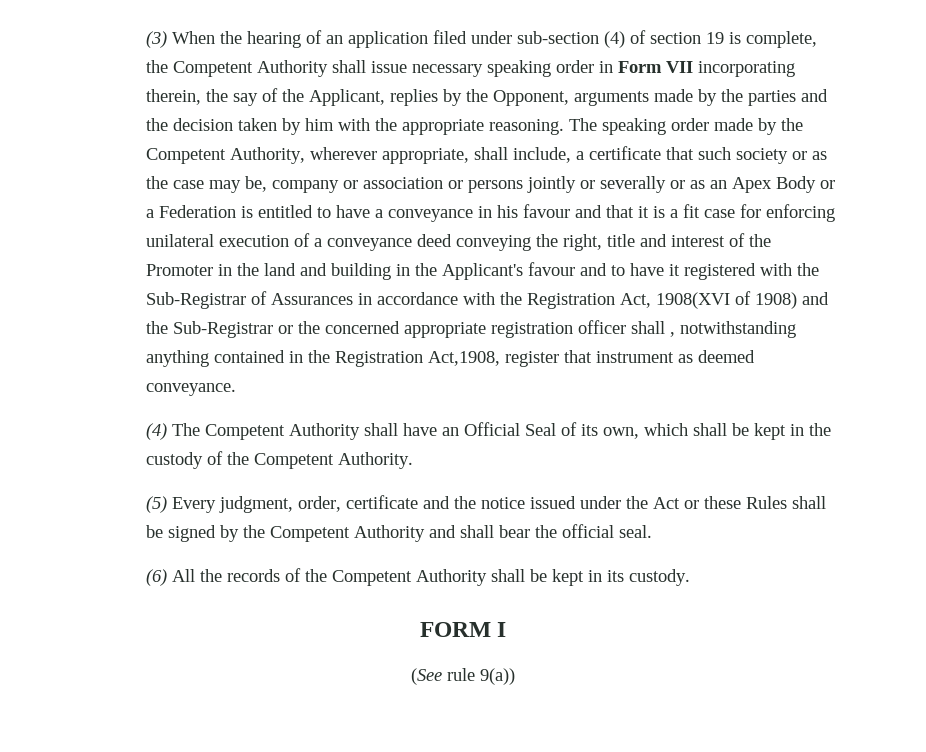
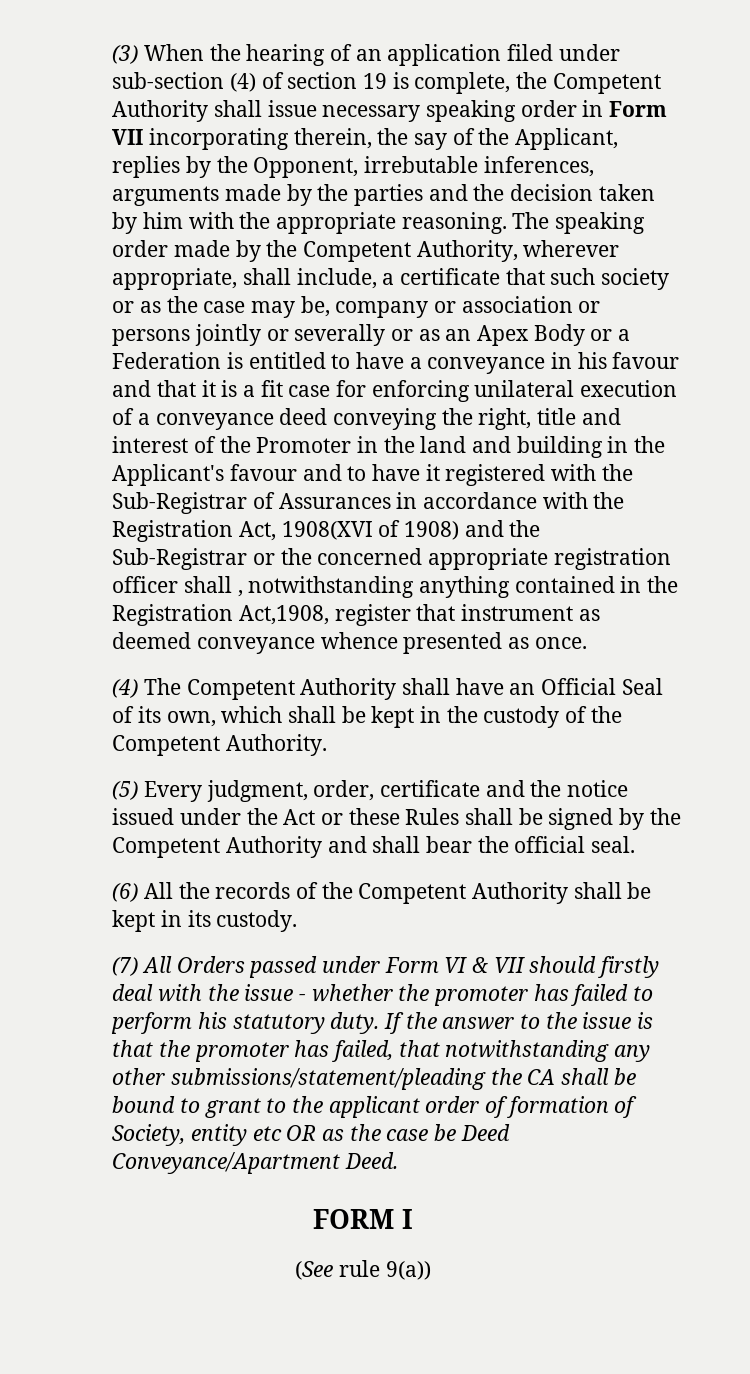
- (3) When the hearing of an application filed under sub-section (4) of section 19 is complete, the Competent Authority shall issue necessary speaking order in Form VII incorporating therein, the say of the Applicant, replies by the Opponent, arguments made by the parties and the decision taken by him with the appropriate reasoning.
+ (3) When the hearing of an application filed under sub-section (4) of section 19 is complete, the Competent Authority shall issue necessary speaking order in Form VII incorporating therein, the say of the Applicant, replies by the Opponent, irrebutable inferences, arguments made by the parties and the decision taken by him with the appropriate reasoning.
- The speaking order made by the Competent Authority, wherever appropriate, shall include, a certificate that such society or as the case may be, company or association or persons jointly or severally or as an Apex Body or a Federation is entitled to have a conveyance in his favour and that it is a fit case for enforcing unilateral execution of a conveyance deed conveying the right, title and interest of the Promoter in the land and building in the Applicant's favour and to have it registered with the Sub-Registrar of Assurances in accordance with the Registration Act, 1908(XVI of 1908) and the Sub-Registrar or the concerned appropriate registration officer shall , notwithstanding anything contained in the Registration Act,1908, register that instrument as deemed conveyance.
+ The speaking order made by the Competent Authority, wherever appropriate, shall include, a certificate that such society or as the case may be, company or association or persons jointly or severally or as an Apex Body or a Federation is entitled to have a conveyance in his favour and that it is a fit case for enforcing unilateral execution of a conveyance deed conveying the right, title and interest of the Promoter in the land and building in the Applicant's favour and to have it registered with the Sub-Registrar of Assurances in accordance with the Registration Act, 1908(XVI of 1908) and the Sub-Registrar or the concerned appropriate registration officer shall , notwithstanding anything contained in the Registration Act,1908, register that instrument as deemed conveyance whence presented as once.
+ (7) All Orders passed under Form VI & VII should firstly deal with the issue - whether the promoter has failed to perform his statutory duty. If the answer to the issue is that the promoter has failed, that notwithstanding any other submissions/statement/pleading the CA shall be bound to grant to the applicant order of formation of Society, entity etc OR as the case be Deed Conveyance/Apartment Deed.

